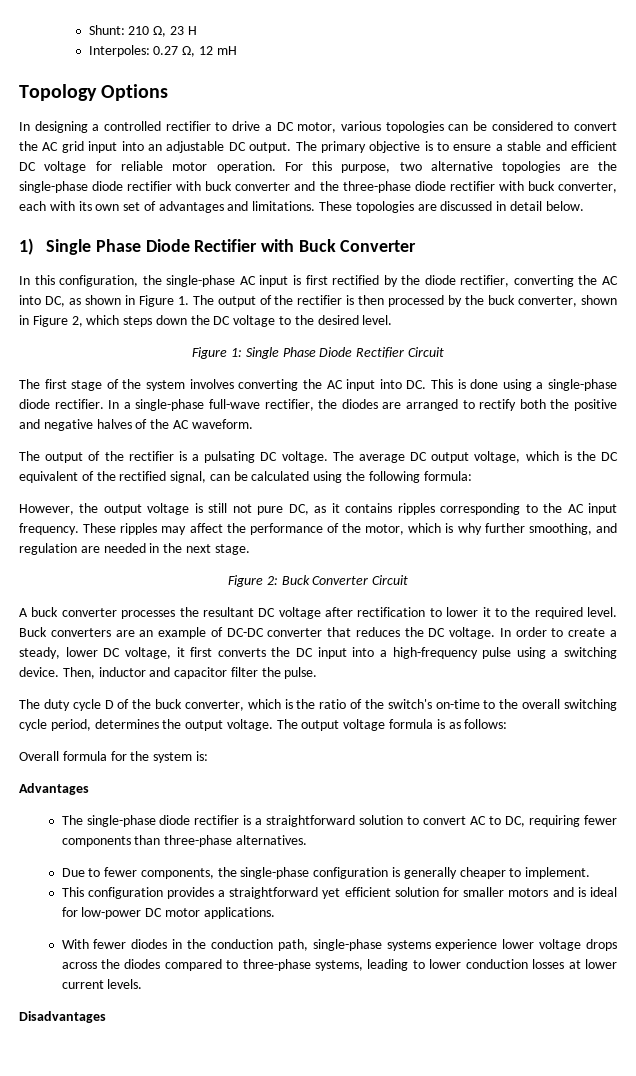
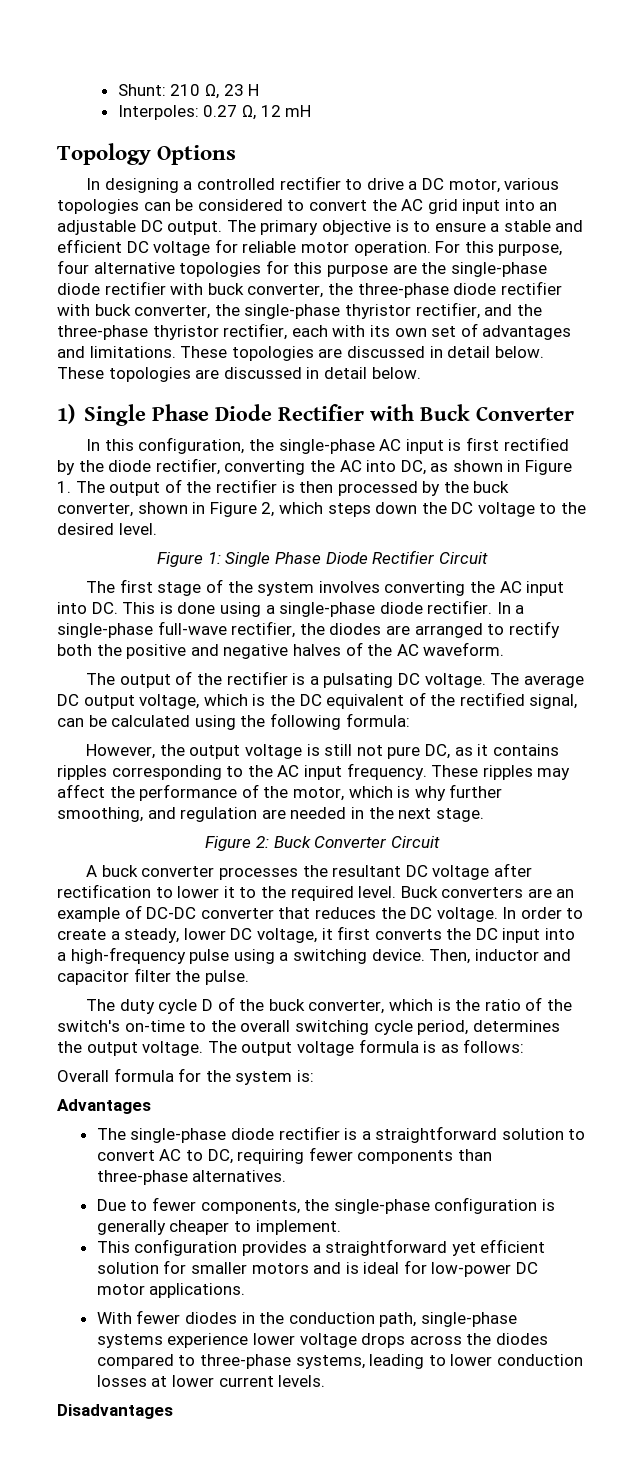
- For this purpose, two alternative topologies are the single-phase diode rectifier with buck converter and the three-phase diode rectifier with buck converter, each with its own set of advantages and limitations.
+ For this purpose, four alternative topologies for this purpose are the single-phase diode rectifier with buck converter, the three-phase diode rectifier with buck converter, the single-phase thyristor rectifier, and the three-phase thyristor rectifier, each with its own set of advantages and limitations.
- These topologies are discussed in detail below.
+ These topologies are discussed in detail below. These topologies are discussed in detail below.

